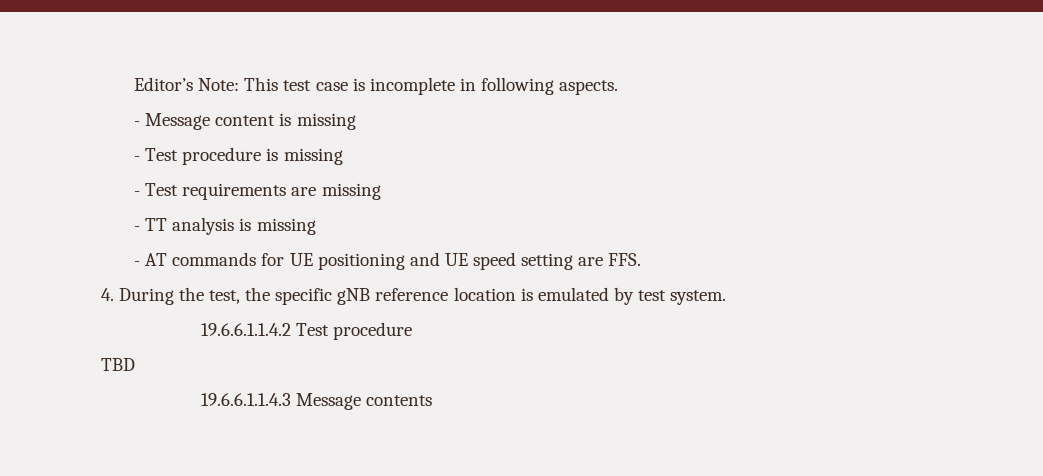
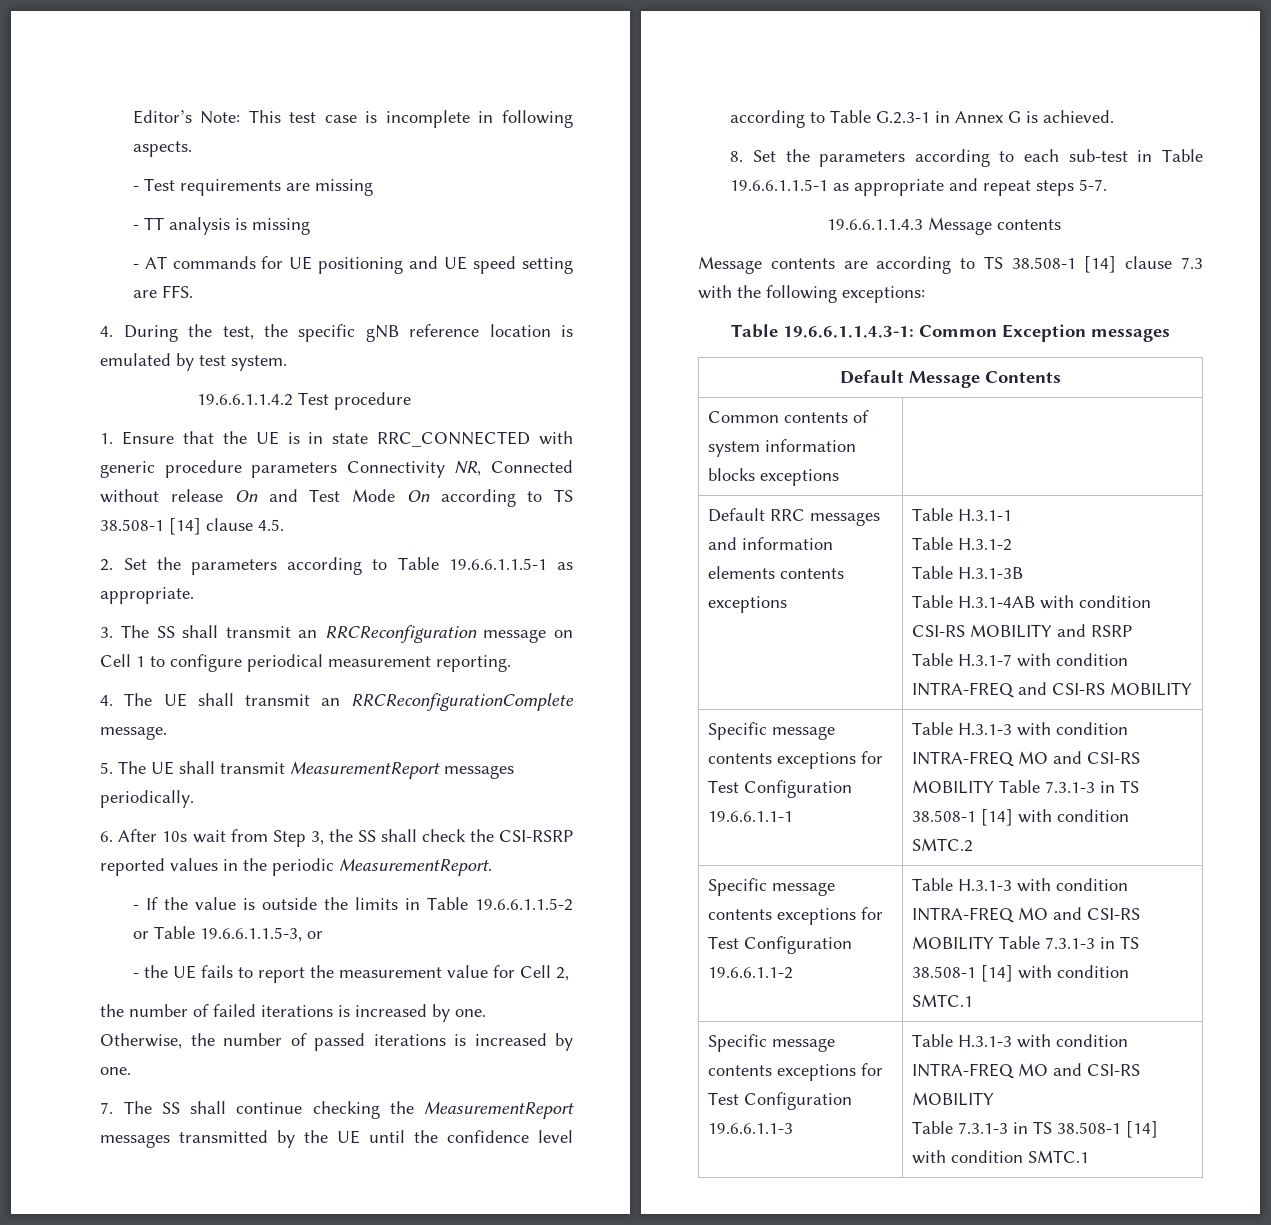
- - Message content is missing
- - Test procedure is missing
- TBD
+ 1. Ensure that the UE is in state RRC_CONNECTED with generic procedure parameters Connectivity NR, Connected without release On and Test Mode On according to TS 38.508-1 [14] clause 4.5.
+ 2. Set the parameters according to Table 19.6.6.1.1.5-1 as appropriate.
+ 3. The SS shall transmit an RRCReconfiguration message on Cell 1 to configure periodical measurement reporting.
+ 4. The UE shall transmit an RRCReconfigurationComplete message.
+ 5. The UE shall transmit MeasurementReport messages periodically.
+ 6. After 10s wait from Step 3, the SS shall check the CSI-RSRP reported values in the periodic MeasurementReport.
+ - If the value is outside the limits in Table 19.6.6.1.1.5-2 or Table 19.6.6.1.1.5-3, or
+ - the UE fails to report the measurement value for Cell 2,
+ the number of failed iterations is increased by one. Otherwise, the number of passed iterations is increased by one.
+ 7. The SS shall continue checking the MeasurementReport messages transmitted by the UE until the confidence level according to Table G.2.3-1 in Annex G is achieved.
+ 8. Set the parameters according to each sub-test in Table 19.6.6.1.1.5-1 as appropriate and repeat steps 5-7.
  19.6.6.1.1.4.3 Message contents
+ Message contents are according to TS 38.508-1 [14] clause 7.3 with the following exceptions:
+ Table 19.6.6.1.1.4.3-1: Common Exception messages
+ Default Message Contents
+ Common contents of system information blocks exceptions |
+ Default RRC messages and information elements contents exceptions | Table H.3.1-1
+ Table H.3.1-2
+ Table H.3.1-3B
+ Table H.3.1-4AB with condition CSI-RS MOBILITY and RSRP
+ Table H.3.1-7 with condition INTRA-FREQ and CSI-RS MOBILITY
+ Specific message contents exceptions for Test Configuration 19.6.6.1.1-1 | Table H.3.1-3 with condition INTRA-FREQ MO and CSI-RS MOBILITY Table 7.3.1-3 in TS 38.508-1 [14] with condition SMTC.2
+ Specific message contents exceptions for Test Configuration 19.6.6.1.1-2 | Table H.3.1-3 with condition INTRA-FREQ MO and CSI-RS MOBILITY Table 7.3.1-3 in TS 38.508-1 [14] with condition SMTC.1
+ Specific message contents exceptions for Test Configuration 19.6.6.1.1-3 | Table H.3.1-3 with condition INTRA-FREQ MO and CSI-RS MOBILITY
+ Table 7.3.1-3 in TS 38.508-1 [14] with condition SMTC.1

